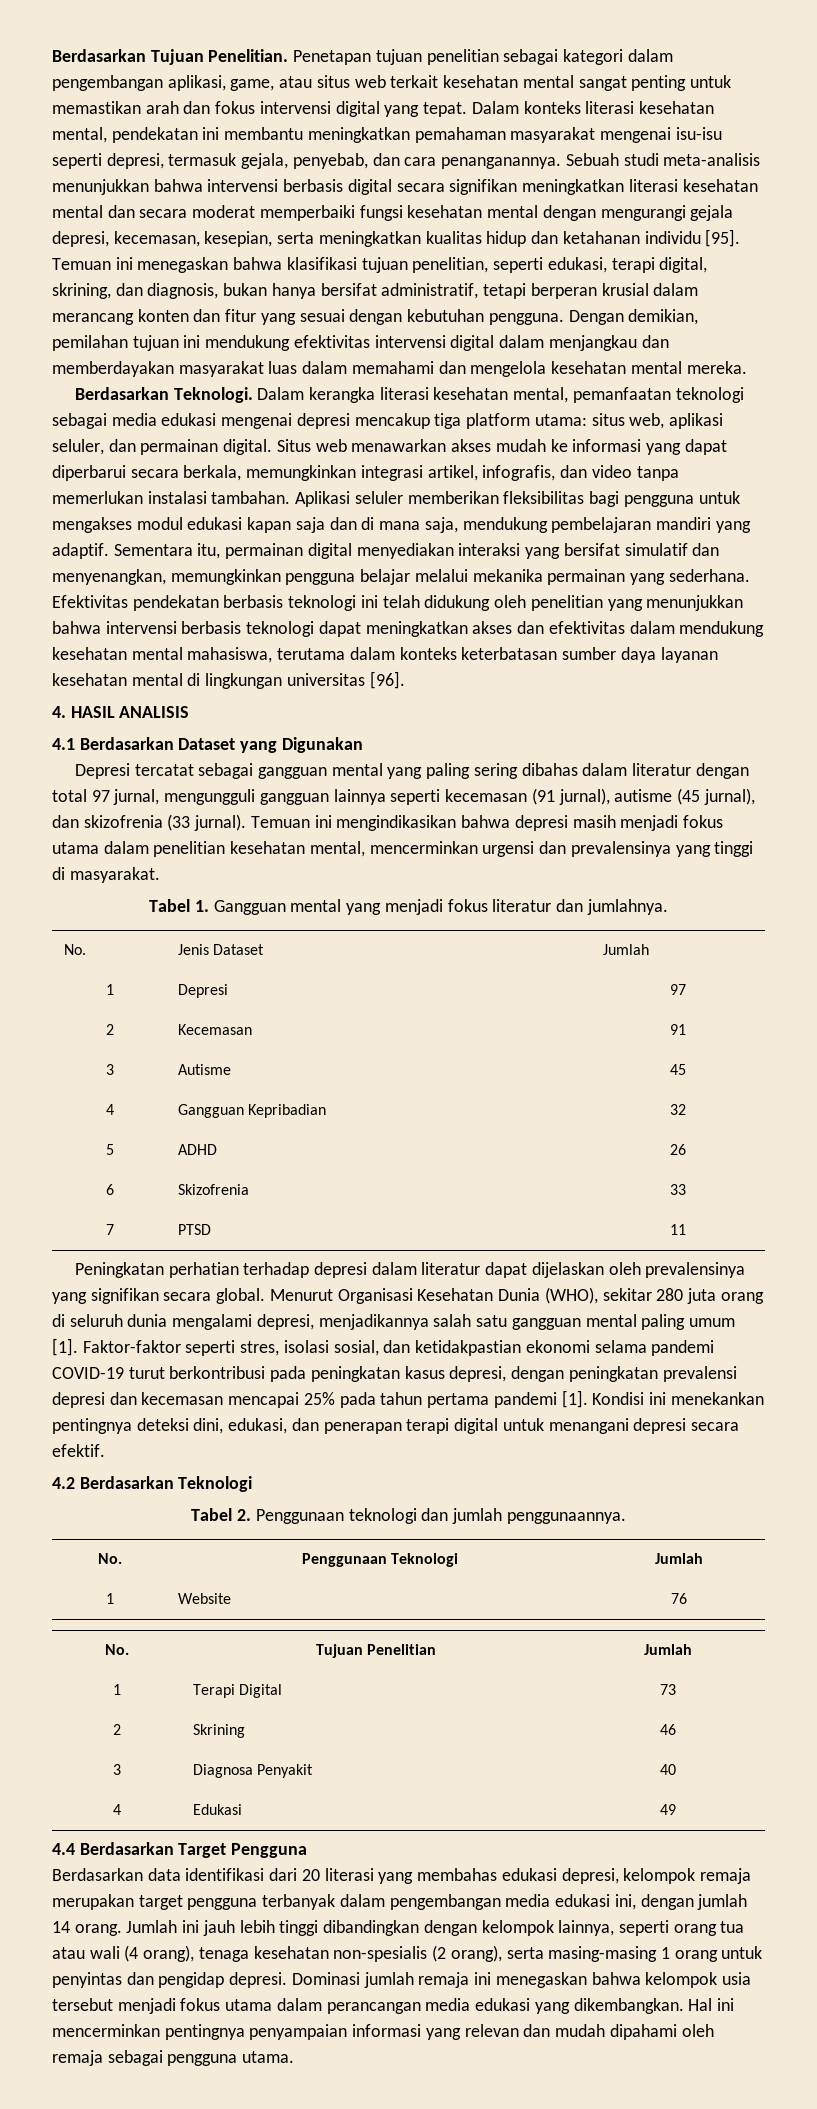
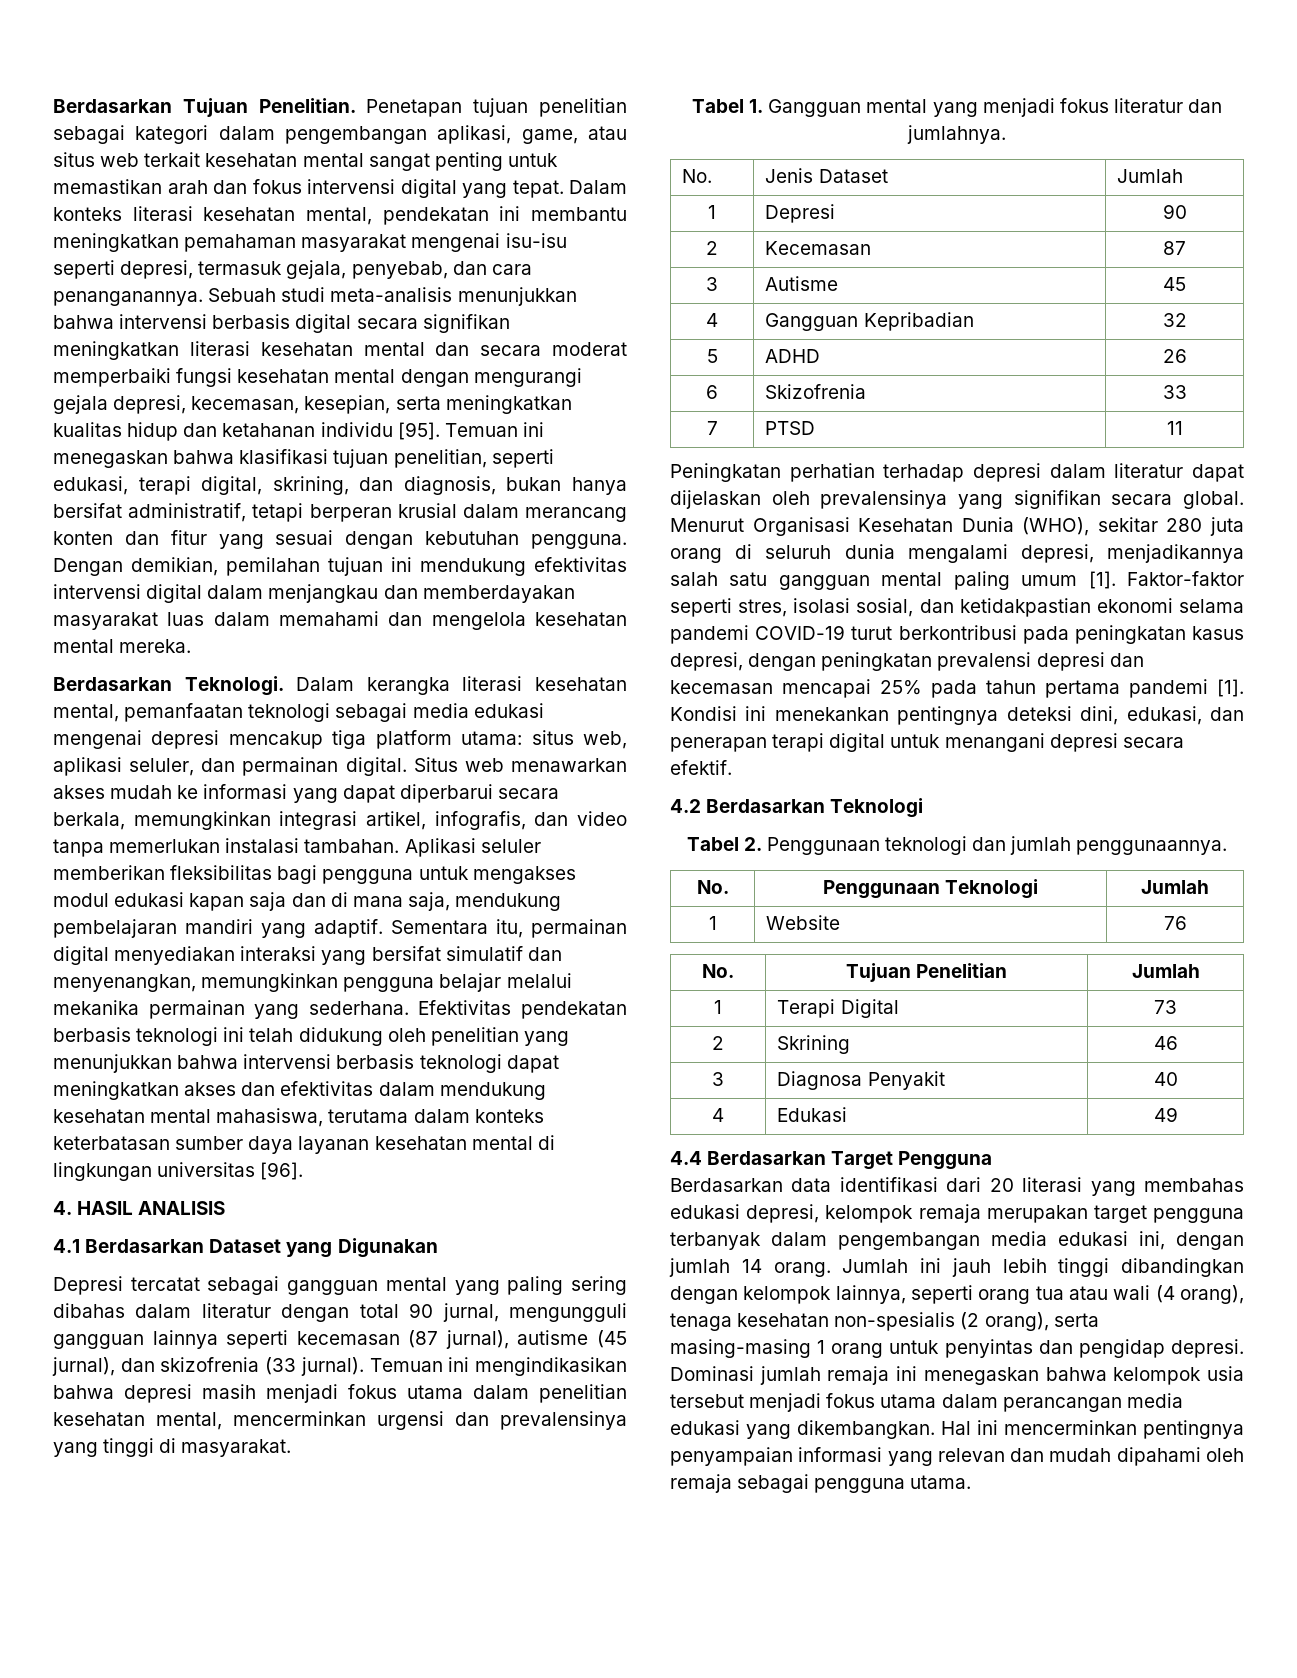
- Depresi tercatat sebagai gangguan mental yang paling sering dibahas dalam literatur dengan total 97 jurnal, mengungguli gangguan lainnya seperti kecemasan (91 jurnal), autisme (45 jurnal), dan skizofrenia (33 jurnal).
+ Depresi tercatat sebagai gangguan mental yang paling sering dibahas dalam literatur dengan total 90 jurnal, mengungguli gangguan lainnya seperti kecemasan (87 jurnal), autisme (45 jurnal), dan skizofrenia (33 jurnal).
- 1 | Depresi | 97
+ 1 | Depresi | 90
- 2 | Kecemasan | 91
+ 2 | Kecemasan | 87

